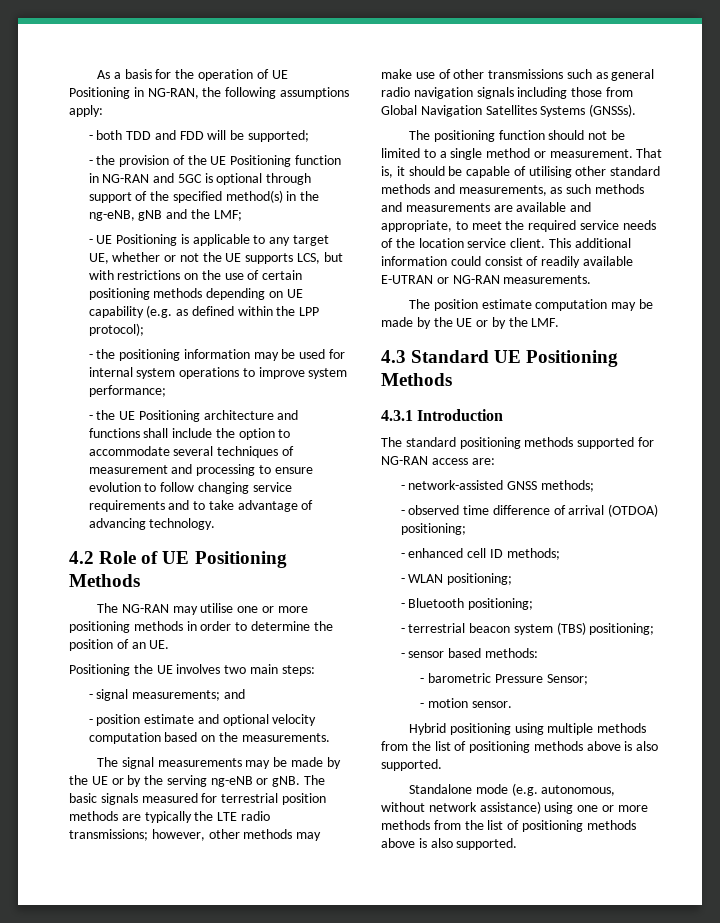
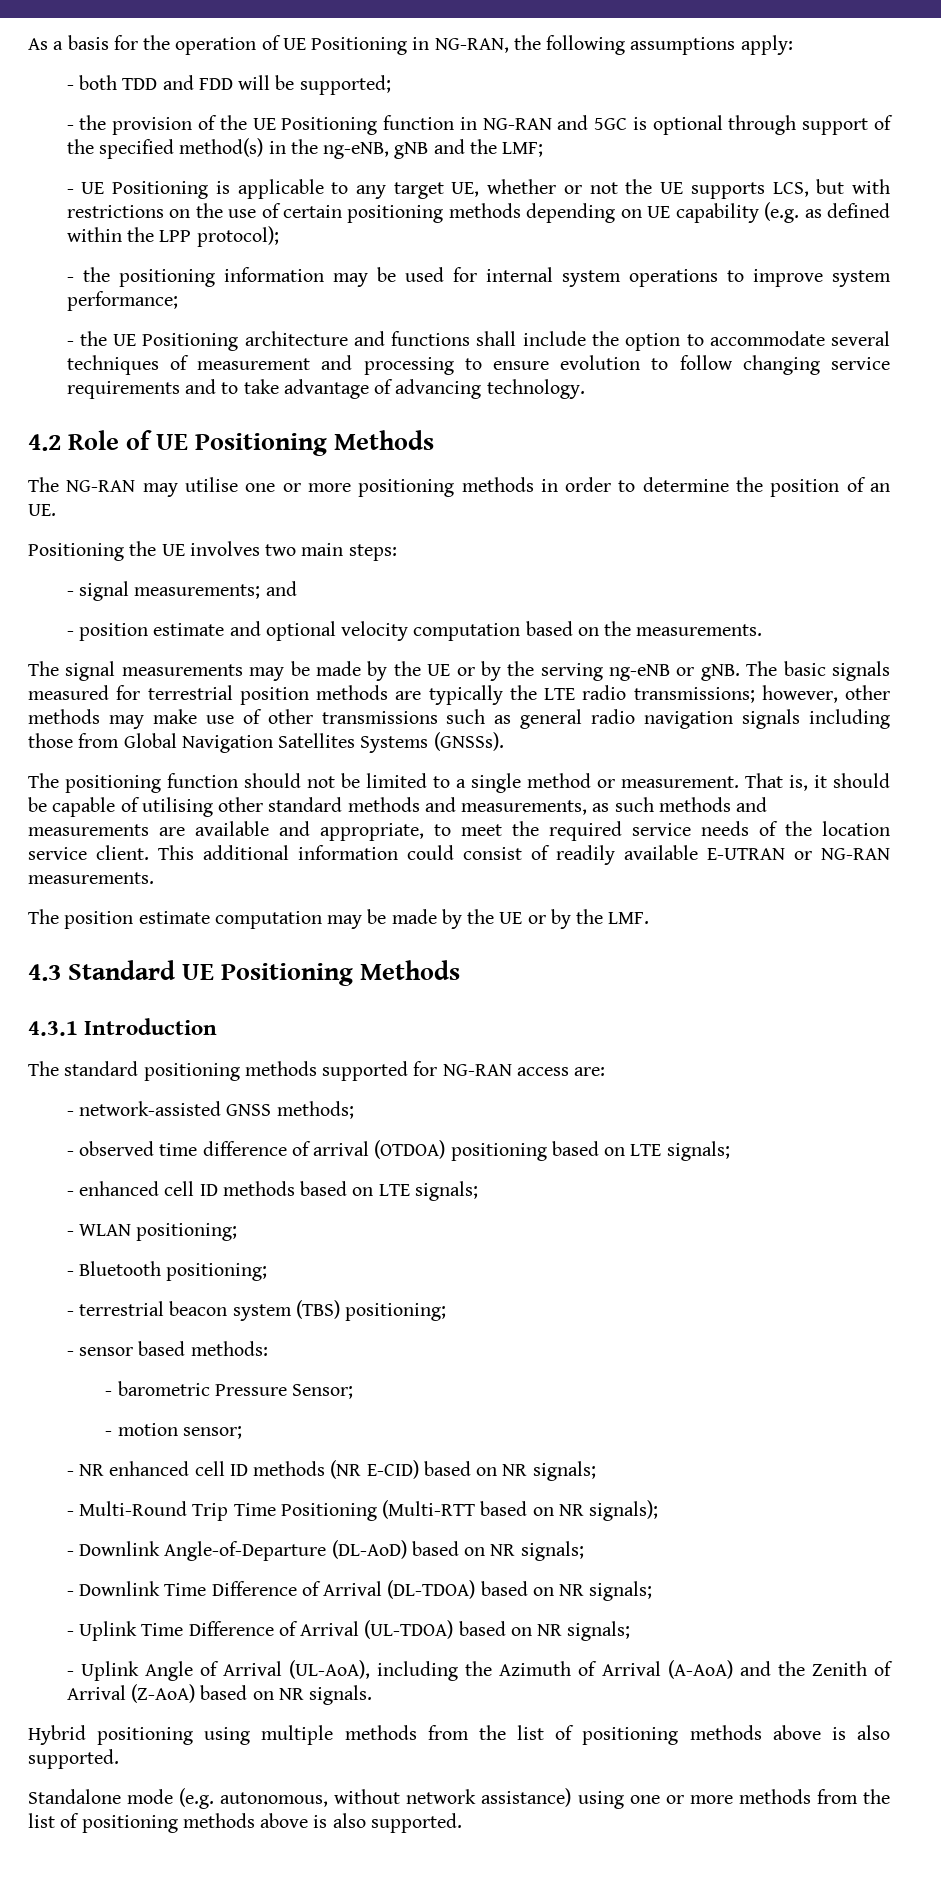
- - observed time difference of arrival (OTDOA) positioning;
+ - observed time difference of arrival (OTDOA) positioning based on LTE signals;
- - enhanced cell ID methods;
+ - enhanced cell ID methods based on LTE signals;
- - motion sensor.
+ - motion sensor;
+ - NR enhanced cell ID methods (NR E-CID) based on NR signals;
+ - Multi-Round Trip Time Positioning (Multi-RTT based on NR signals);
+ - Downlink Angle-of-Departure (DL-AoD) based on NR signals;
+ - Downlink Time Difference of Arrival (DL-TDOA) based on NR signals;
+ - Uplink Time Difference of Arrival (UL-TDOA) based on NR signals;
+ - Uplink Angle of Arrival (UL-AoA), including the Azimuth of Arrival (A-AoA) and the Zenith of Arrival (Z-AoA) based on NR signals.

